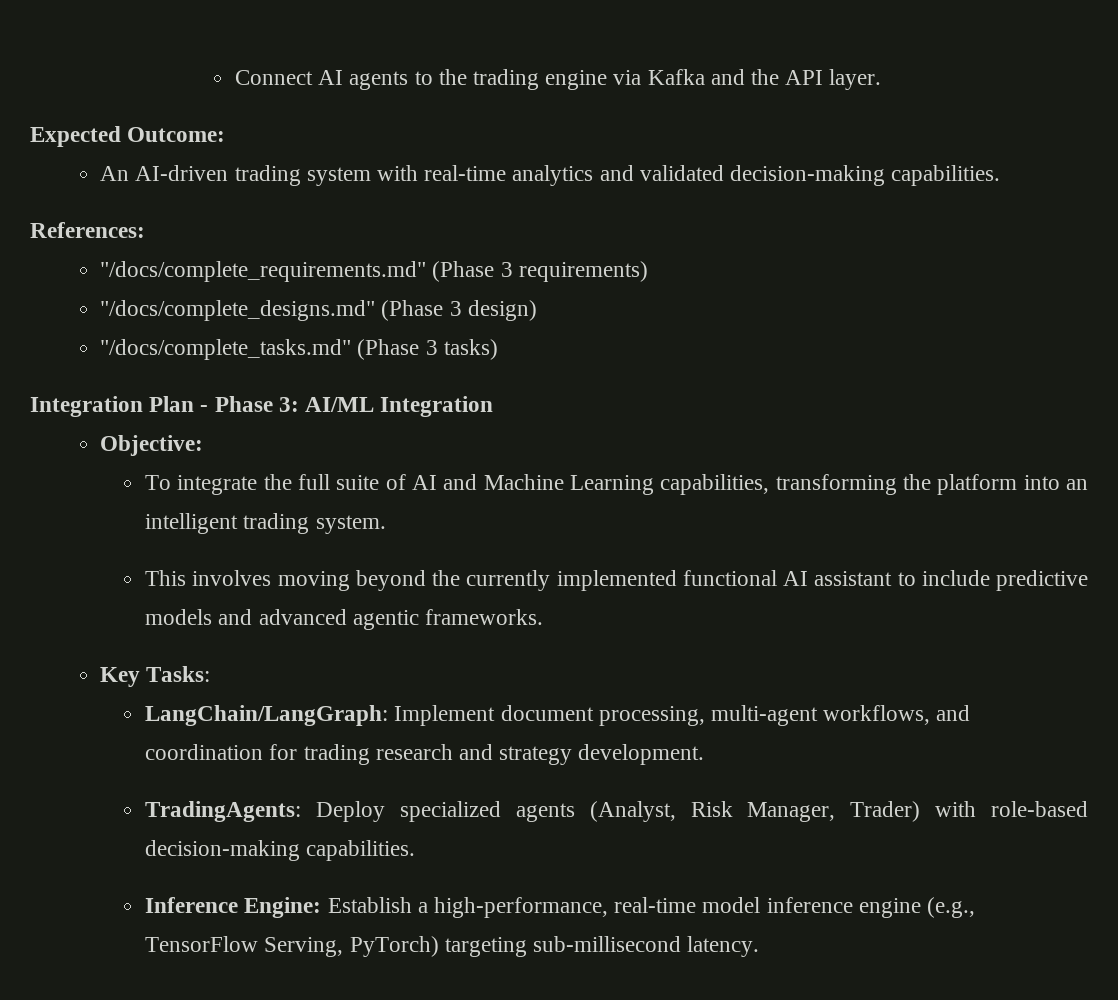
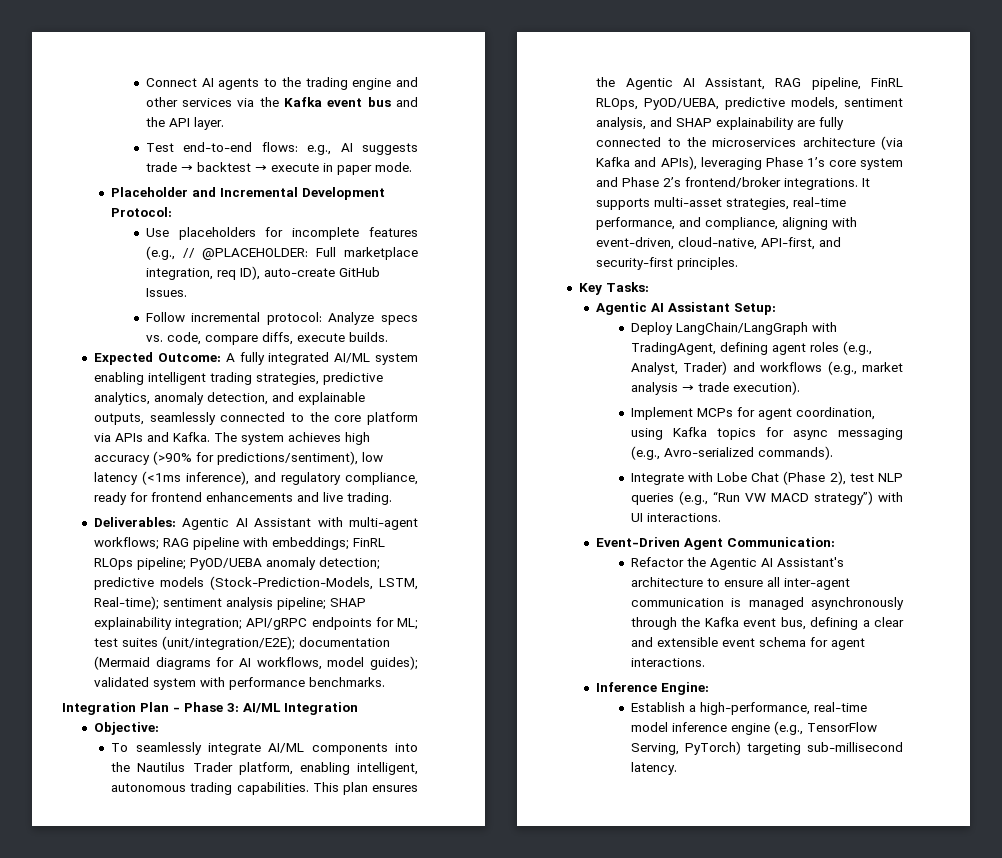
- Connect AI agents to the trading engine via Kafka and the API layer.
- Expected Outcome:
- An AI-driven trading system with real-time analytics and validated decision-making capabilities.
- References:
- "/docs/complete_requirements.md" (Phase 3 requirements)
- "/docs/complete_designs.md" (Phase 3 design)
- "/docs/complete_tasks.md" (Phase 3 tasks)
+ Connect AI agents to the trading engine and other services via the Kafka event bus and the API layer.
+ Test end-to-end flows: e.g., AI suggests trade → backtest → execute in paper mode.
+ Placeholder and Incremental Development Protocol:
+ Use placeholders for incomplete features (e.g., // @PLACEHOLDER: Full marketplace integration, req ID), auto-create GitHub Issues.
+ Follow incremental protocol: Analyze specs vs. code, compare diffs, execute builds.
+ Expected Outcome: A fully integrated AI/ML system enabling intelligent trading strategies, predictive analytics, anomaly detection, and explainable outputs, seamlessly connected to the core platform via APIs and Kafka. The system achieves high accuracy (>90% for predictions/sentiment), low latency (<1ms inference), and regulatory compliance, ready for frontend enhancements and live trading.
+ Deliverables: Agentic AI Assistant with multi-agent workflows; RAG pipeline with embeddings; FinRL RLOps pipeline; PyOD/UEBA anomaly detection; predictive models (Stock-Prediction-Models, LSTM, Real-time); sentiment analysis pipeline; SHAP explainability integration; API/gRPC endpoints for ML; test suites (unit/integration/E2E); documentation (Mermaid diagrams for AI workflows, model guides); validated system with performance benchmarks.
- To integrate the full suite of AI and Machine Learning capabilities, transforming the platform into an intelligent trading system.
- This involves moving beyond the currently implemented functional AI assistant to include predictive models and advanced agentic frameworks.
+ To seamlessly integrate AI/ML components into the Nautilus Trader platform, enabling intelligent, autonomous trading capabilities. This plan ensures the Agentic AI Assistant, RAG pipeline, FinRL RLOps, PyOD/UEBA, predictive models, sentiment analysis, and SHAP explainability are fully connected to the microservices architecture (via Kafka and APIs), leveraging Phase 1’s core system and Phase 2’s frontend/broker integrations. It supports multi-asset strategies, real-time performance, and compliance, aligning with event-driven, cloud-native, API-first, and security-first principles.
  Key Tasks:
- LangChain/LangGraph: Implement document processing, multi-agent workflows, and coordination for trading research and strategy development.
- TradingAgents: Deploy specialized agents (Analyst, Risk Manager, Trader) with role-based decision-making capabilities.
+ Agentic AI Assistant Setup:
+ Deploy LangChain/LangGraph with TradingAgent, defining agent roles (e.g., Analyst, Trader) and workflows (e.g., market analysis → trade execution).
+ Implement MCPs for agent coordination, using Kafka topics for async messaging (e.g., Avro-serialized commands).
+ Integrate with Lobe Chat (Phase 2), test NLP queries (e.g., “Run VW MACD strategy”) with UI interactions.
+ Event-Driven Agent Communication:
+ Refactor the Agentic AI Assistant's architecture to ensure all inter-agent communication is managed asynchronously through the Kafka event bus, defining a clear and extensible event schema for agent interactions.
- Inference Engine: Establish a high-performance, real-time model inference engine (e.g., TensorFlow Serving, PyTorch) targeting sub-millisecond latency.
+ Inference Engine:
+ Establish a high-performance, real-time model inference engine (e.g., TensorFlow Serving, PyTorch) targeting sub-millisecond latency.

